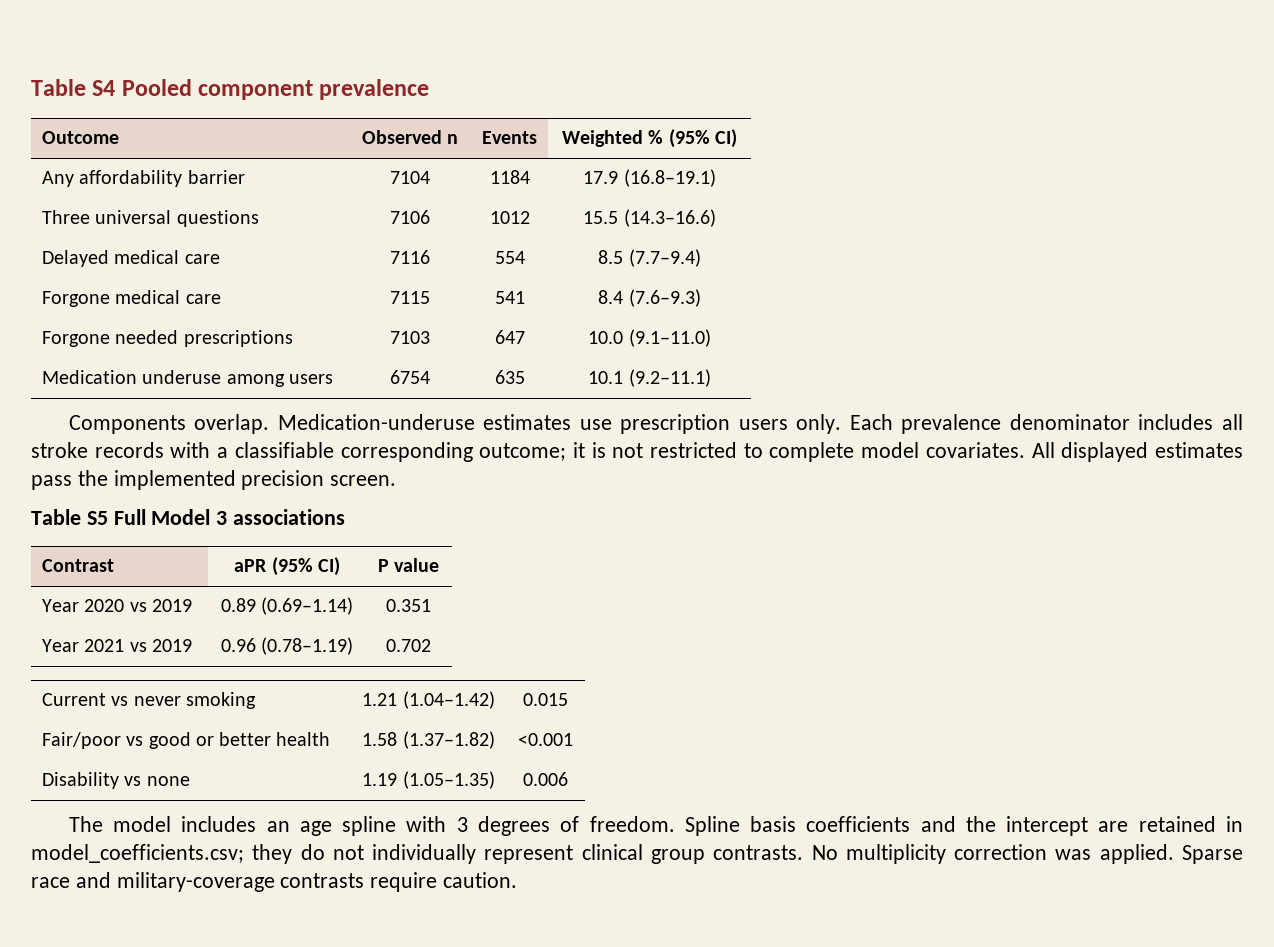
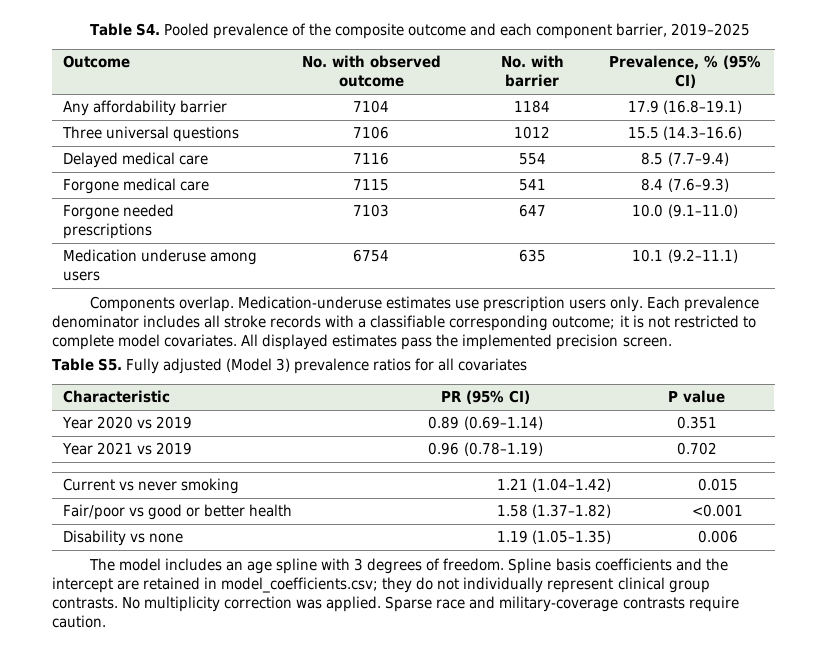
- Table S4 Pooled component prevalence
- Outcome | Observed n | Events | Weighted % (95% CI)
+ Table S4. Pooled prevalence of the composite outcome and each component barrier, 2019–2025
+ Outcome | No. with observed outcome | No. with barrier | Prevalence, % (95% CI)
- Table S5 Full Model 3 associations
- Contrast | aPR (95% CI) | P value
+ Table S5. Fully adjusted (Model 3) prevalence ratios for all covariates
+ Characteristic | PR (95% CI) | P value

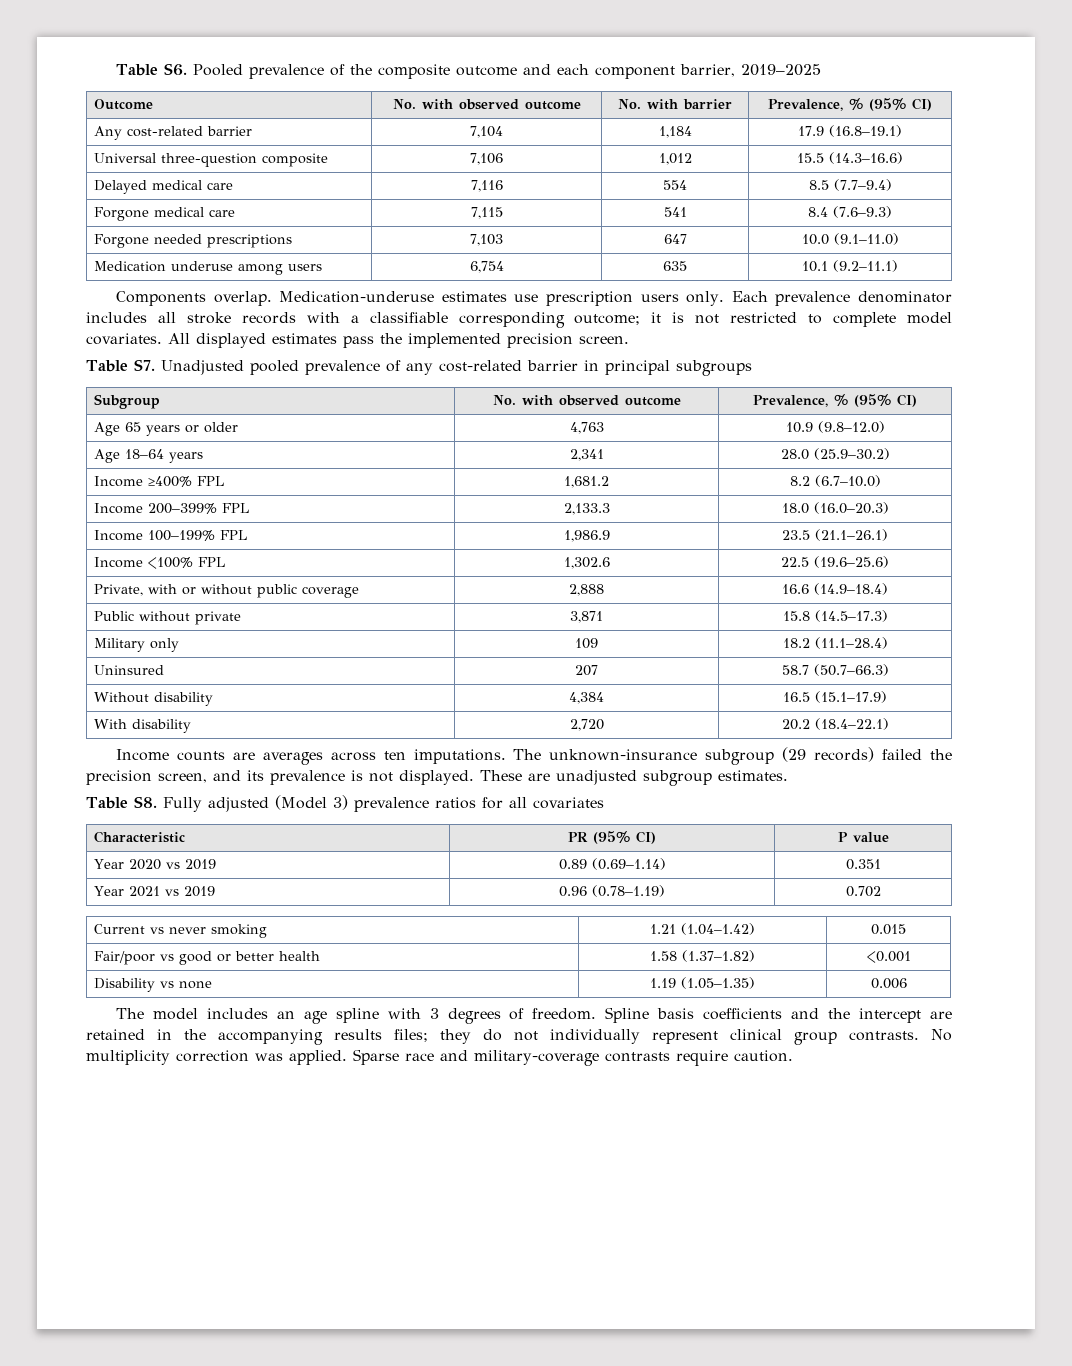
- Table S4. Pooled prevalence of the composite outcome and each component barrier, 2019–2025
+ Table S6. Pooled prevalence of the composite outcome and each component barrier, 2019–2025
- Any affordability barrier | 7104 | 1184 | 17.9 (16.8–19.1)
+ Any cost-related barrier | 7,104 | 1,184 | 17.9 (16.8–19.1)
- Three universal questions | 7106 | 1012 | 15.5 (14.3–16.6)
+ Universal three-question composite | 7,106 | 1,012 | 15.5 (14.3–16.6)
- Delayed medical care | 7116 | 554 | 8.5 (7.7–9.4)
+ Delayed medical care | 7,116 | 554 | 8.5 (7.7–9.4)
- Forgone medical care | 7115 | 541 | 8.4 (7.6–9.3)
+ Forgone medical care | 7,115 | 541 | 8.4 (7.6–9.3)
- Forgone needed prescriptions | 7103 | 647 | 10.0 (9.1–11.0)
+ Forgone needed prescriptions | 7,103 | 647 | 10.0 (9.1–11.0)
- Medication underuse among users | 6754 | 635 | 10.1 (9.2–11.1)
+ Medication underuse among users | 6,754 | 635 | 10.1 (9.2–11.1)
- Table S5. Fully adjusted (Model 3) prevalence ratios for all covariates
+ Table S7. Unadjusted pooled prevalence of any cost-related barrier in principal subgroups
+ Subgroup | No. with observed outcome | Prevalence, % (95% CI)
+ Age 65 years or older | 4,763 | 10.9 (9.8–12.0)
+ Age 18–64 years | 2,341 | 28.0 (25.9–30.2)
+ Income ≥400% FPL | 1,681.2 | 8.2 (6.7–10.0)
+ Income 200–399% FPL | 2,133.3 | 18.0 (16.0–20.3)
+ Income 100–199% FPL | 1,986.9 | 23.5 (21.1–26.1)
+ Income <100% FPL | 1,302.6 | 22.5 (19.6–25.6)
+ Private, with or without public coverage | 2,888 | 16.6 (14.9–18.4)
+ Public without private | 3,871 | 15.8 (14.5–17.3)
+ Military only | 109 | 18.2 (11.1–28.4)
+ Uninsured | 207 | 58.7 (50.7–66.3)
+ Without disability | 4,384 | 16.5 (15.1–17.9)
+ With disability | 2,720 | 20.2 (18.4–22.1)
+ Income counts are averages across ten imputations. The unknown-insurance subgroup (29 records) failed the precision screen, and its prevalence is not displayed. These are unadjusted subgroup estimates.
+ Table S8. Fully adjusted (Model 3) prevalence ratios for all covariates
- Spline basis coefficients and the intercept are retained in model_coefficients.csv; they do not individually represent clinical group contrasts.
+ Spline basis coefficients and the intercept are retained in the accompanying results files; they do not individually represent clinical group contrasts.

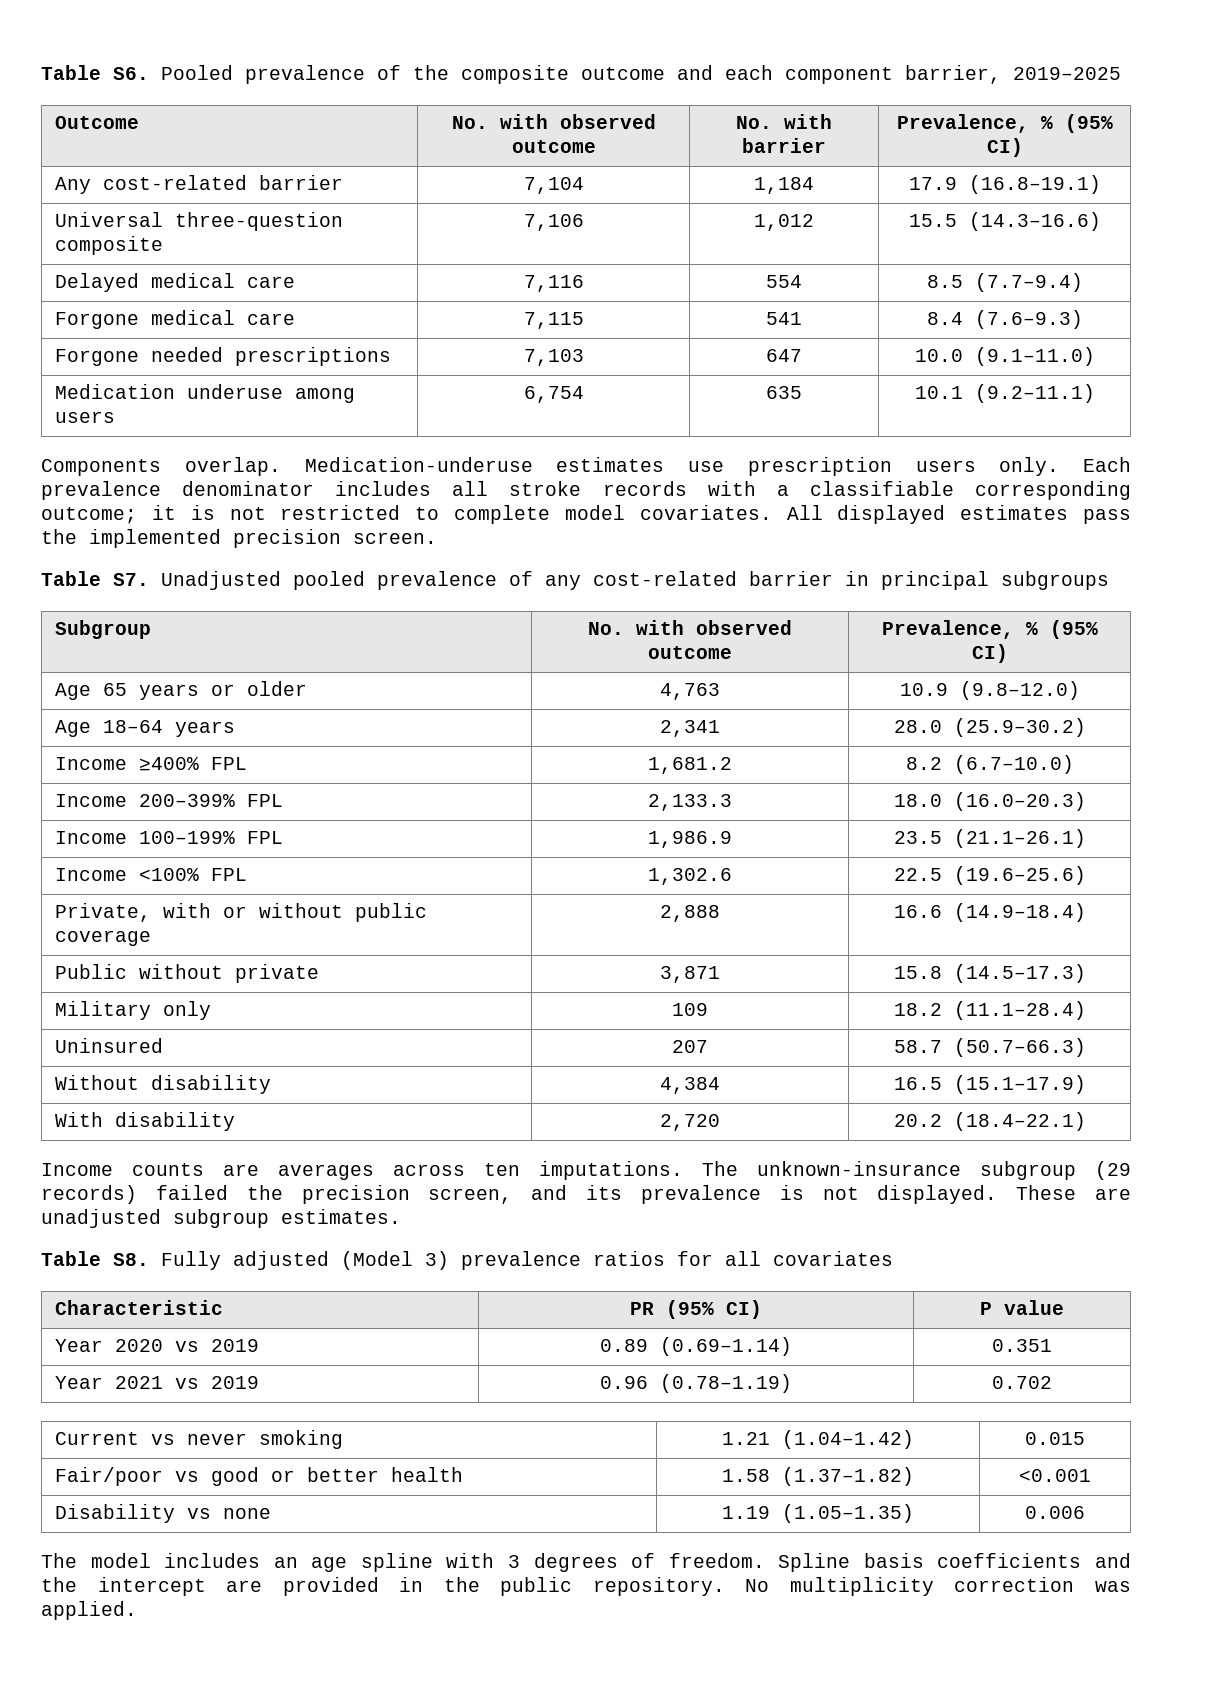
- Spline basis coefficients and the intercept are retained in the accompanying results files; they do not individually represent clinical group contrasts.
+ Spline basis coefficients and the intercept are provided in the public repository.
- Sparse race and military-coverage contrasts require caution.

